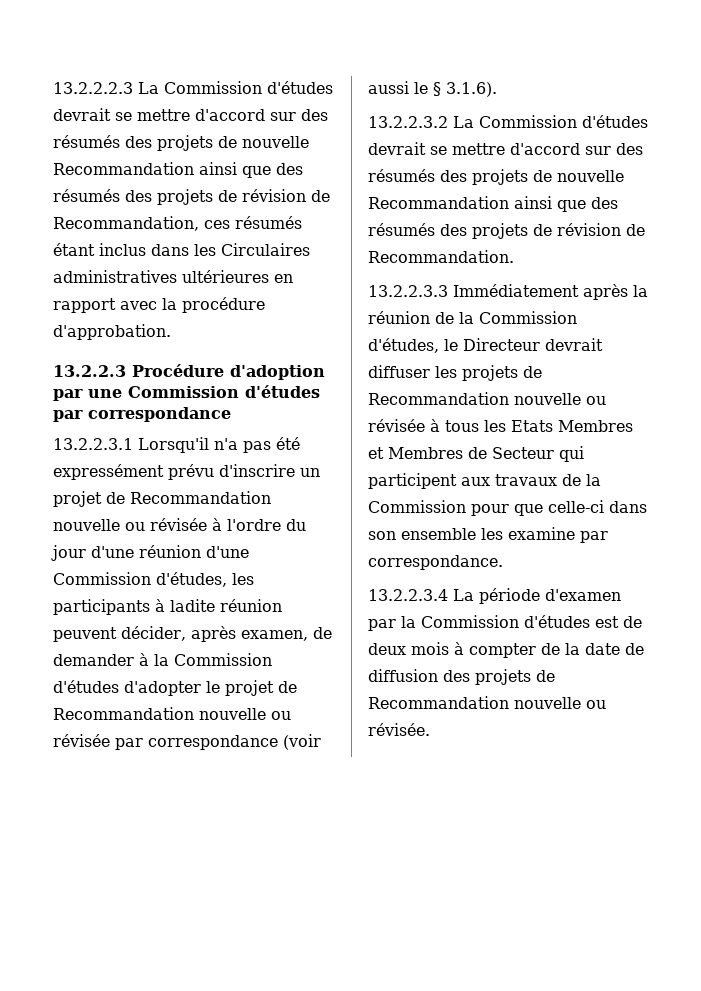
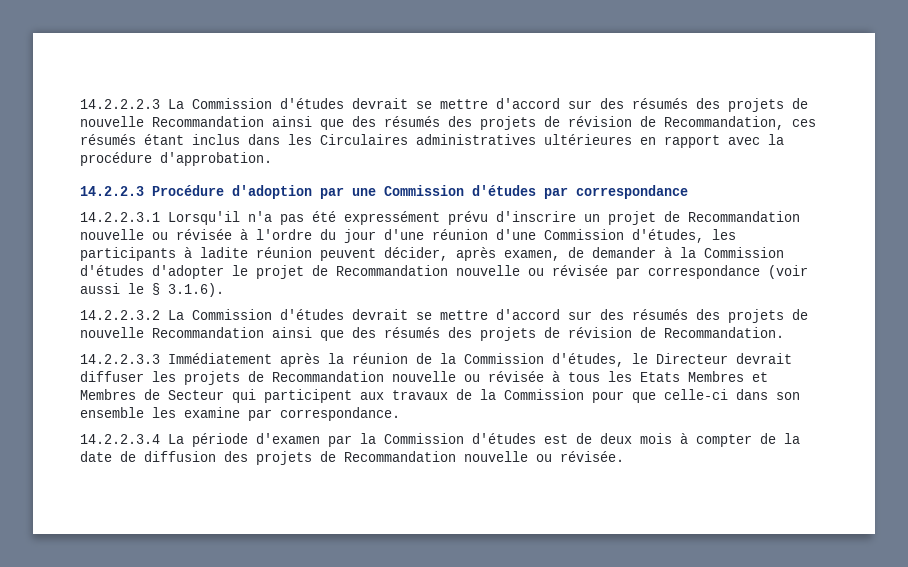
- 13.2.2.2.3 La Commission d'études devrait se mettre d'accord sur des résumés des projets de nouvelle Recommandation ainsi que des résumés des projets de révision de Recommandation, ces résumés étant inclus dans les Circulaires administratives ultérieures en rapport avec la procédure d'approbation.
+ 14.2.2.2.3 La Commission d'études devrait se mettre d'accord sur des résumés des projets de nouvelle Recommandation ainsi que des résumés des projets de révision de Recommandation, ces résumés étant inclus dans les Circulaires administratives ultérieures en rapport avec la procédure d'approbation.
- 13.2.2.3 Procédure d'adoption par une Commission d'études par correspondance
+ 14.2.2.3 Procédure d'adoption par une Commission d'études par correspondance
- 13.2.2.3.1 Lorsqu'il n'a pas été expressément prévu d'inscrire un projet de Recommandation nouvelle ou révisée à l'ordre du jour d'une réunion d'une Commission d'études, les participants à ladite réunion peuvent décider, après examen, de demander à la Commission d'études d'adopter le projet de Recommandation nouvelle ou révisée par correspondance (voir aussi le § 3.1.6).
+ 14.2.2.3.1 Lorsqu'il n'a pas été expressément prévu d'inscrire un projet de Recommandation nouvelle ou révisée à l'ordre du jour d'une réunion d'une Commission d'études, les participants à ladite réunion peuvent décider, après examen, de demander à la Commission d'études d'adopter le projet de Recommandation nouvelle ou révisée par correspondance (voir aussi le § 3.1.6).
- 13.2.2.3.2 La Commission d'études devrait se mettre d'accord sur des résumés des projets de nouvelle Recommandation ainsi que des résumés des projets de révision de Recommandation.
+ 14.2.2.3.2 La Commission d'études devrait se mettre d'accord sur des résumés des projets de nouvelle Recommandation ainsi que des résumés des projets de révision de Recommandation.
- 13.2.2.3.3 Immédiatement après la réunion de la Commission d'études, le Directeur devrait diffuser les projets de Recommandation nouvelle ou révisée à tous les Etats Membres et Membres de Secteur qui participent aux travaux de la Commission pour que celle-ci dans son ensemble les examine par correspondance.
+ 14.2.2.3.3 Immédiatement après la réunion de la Commission d'études, le Directeur devrait diffuser les projets de Recommandation nouvelle ou révisée à tous les Etats Membres et Membres de Secteur qui participent aux travaux de la Commission pour que celle-ci dans son ensemble les examine par correspondance.
- 13.2.2.3.4 La période d'examen par la Commission d'études est de deux mois à compter de la date de diffusion des projets de Recommandation nouvelle ou révisée.
+ 14.2.2.3.4 La période d'examen par la Commission d'études est de deux mois à compter de la date de diffusion des projets de Recommandation nouvelle ou révisée.

